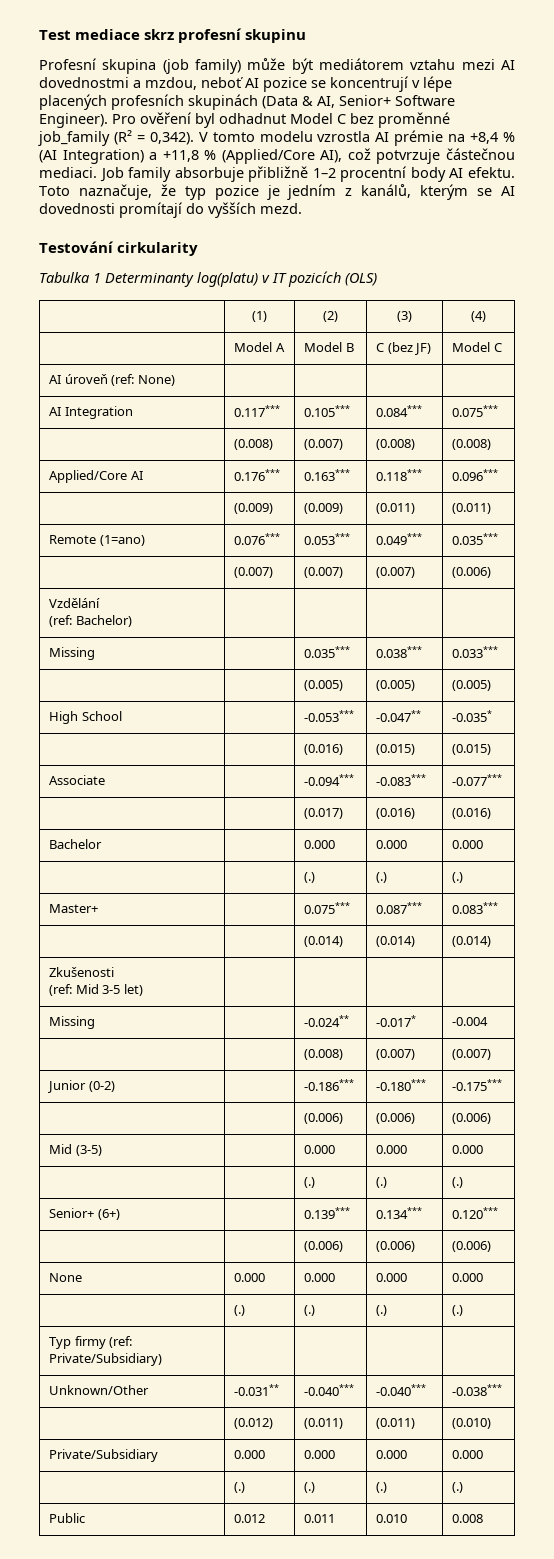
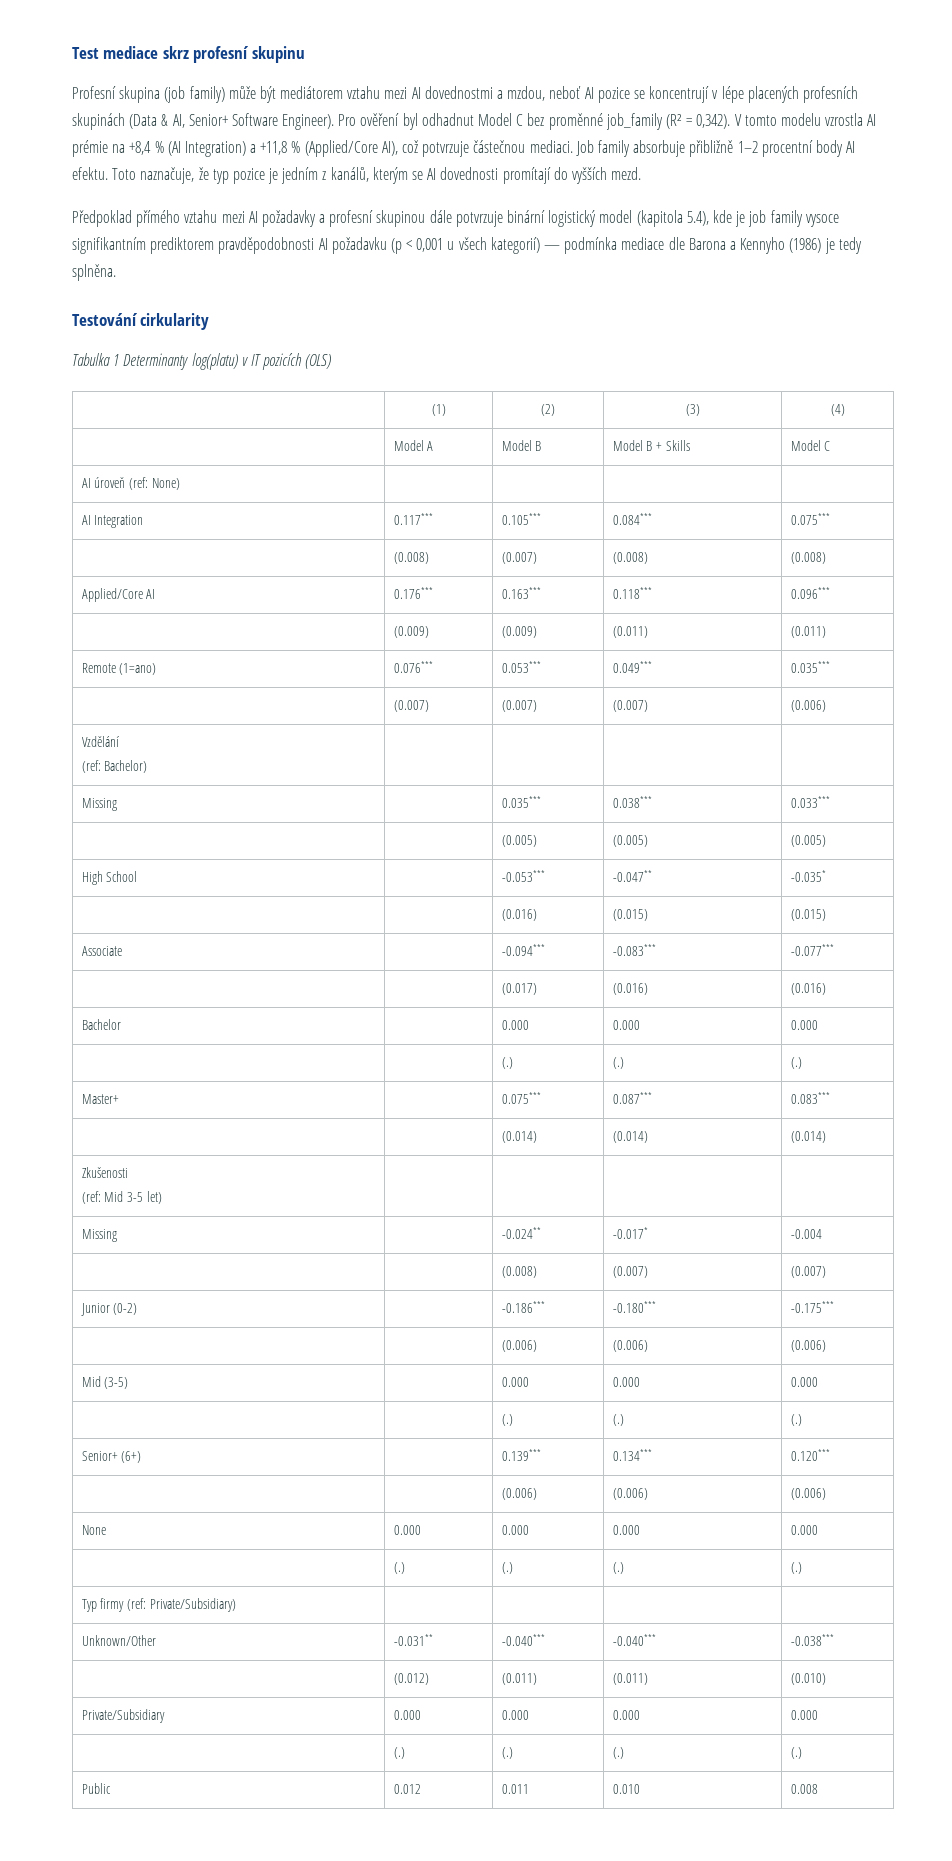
+ Předpoklad přímého vztahu mezi AI požadavky a profesní skupinou dále potvrzuje binární logistický model (kapitola 5.4), kde je job family vysoce signifikantním prediktorem pravděpodobnosti AI požadavku (p < 0,001 u všech kategorií) — podmínka mediace dle Barona a Kennyho (1986) je tedy splněna.
- | Model A | Model B | C (bez JF) | Model C
+ | Model A | Model B | Model B + Skills | Model C

